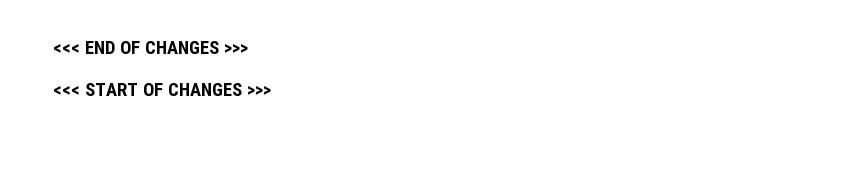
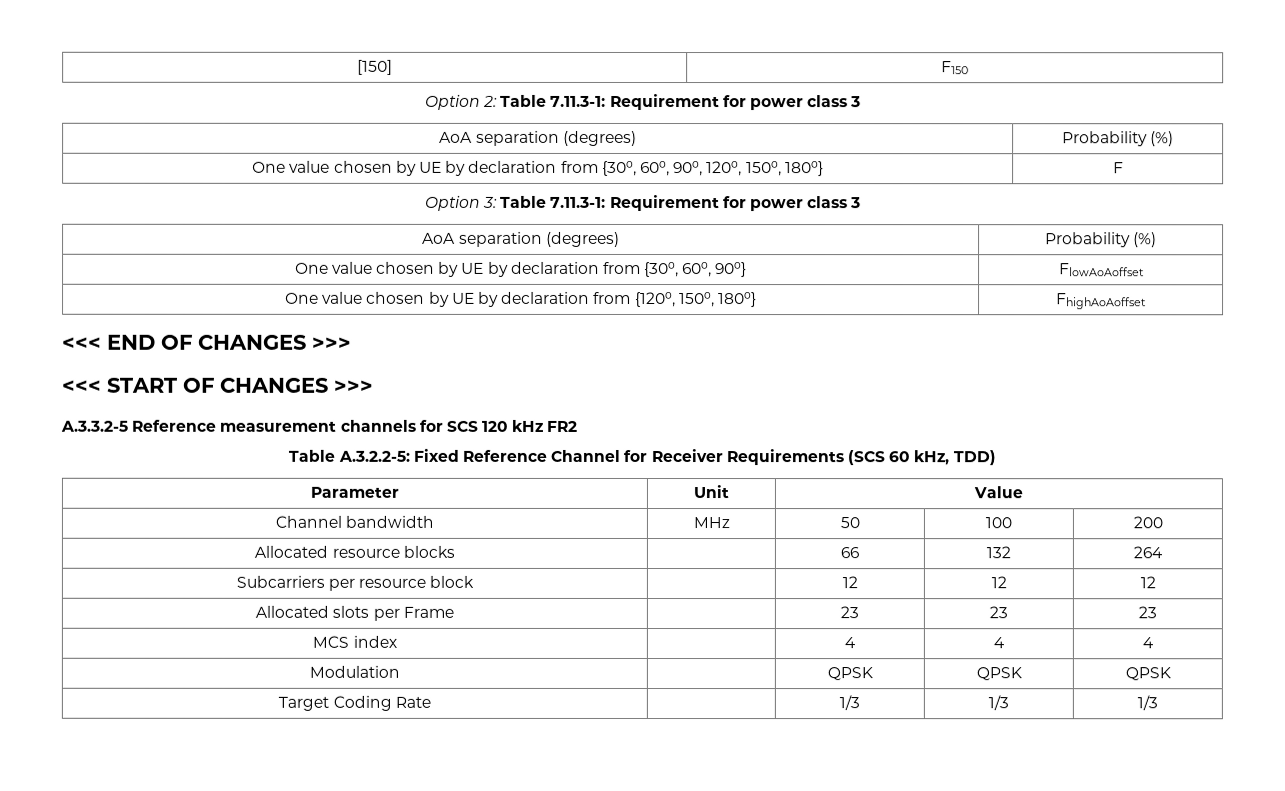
+ [150] | F150
+ Option 2: Table 7.11.3-1: Requirement for power class 3
+ AoA separation (degrees) | Probability (%)
+ One value chosen by UE by declaration from {30⁰, 60⁰, 90⁰, 120⁰, 150⁰, 180⁰} | F
+ Option 3: Table 7.11.3-1: Requirement for power class 3
+ AoA separation (degrees) | Probability (%)
+ One value chosen by UE by declaration from {30⁰, 60⁰, 90⁰} | FlowAoAoffset
+ One value chosen by UE by declaration from {120⁰, 150⁰, 180⁰} | FhighAoAoffset
+ A.3.3.2-5 Reference measurement channels for SCS 120 kHz FR2
+ Table A.3.2.2-5: Fixed Reference Channel for Receiver Requirements (SCS 60 kHz, TDD)
+ Parameter | Unit | Value
+ Channel bandwidth | MHz | 50 | 100 | 200
+ Allocated resource blocks | | 66 | 132 | 264
+ Subcarriers per resource block | | 12 | 12 | 12
+ Allocated slots per Frame | | 23 | 23 | 23
+ MCS index | | 4 | 4 | 4
+ Modulation | | QPSK | QPSK | QPSK
+ Target Coding Rate | | 1/3 | 1/3 | 1/3

